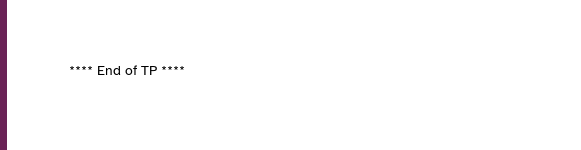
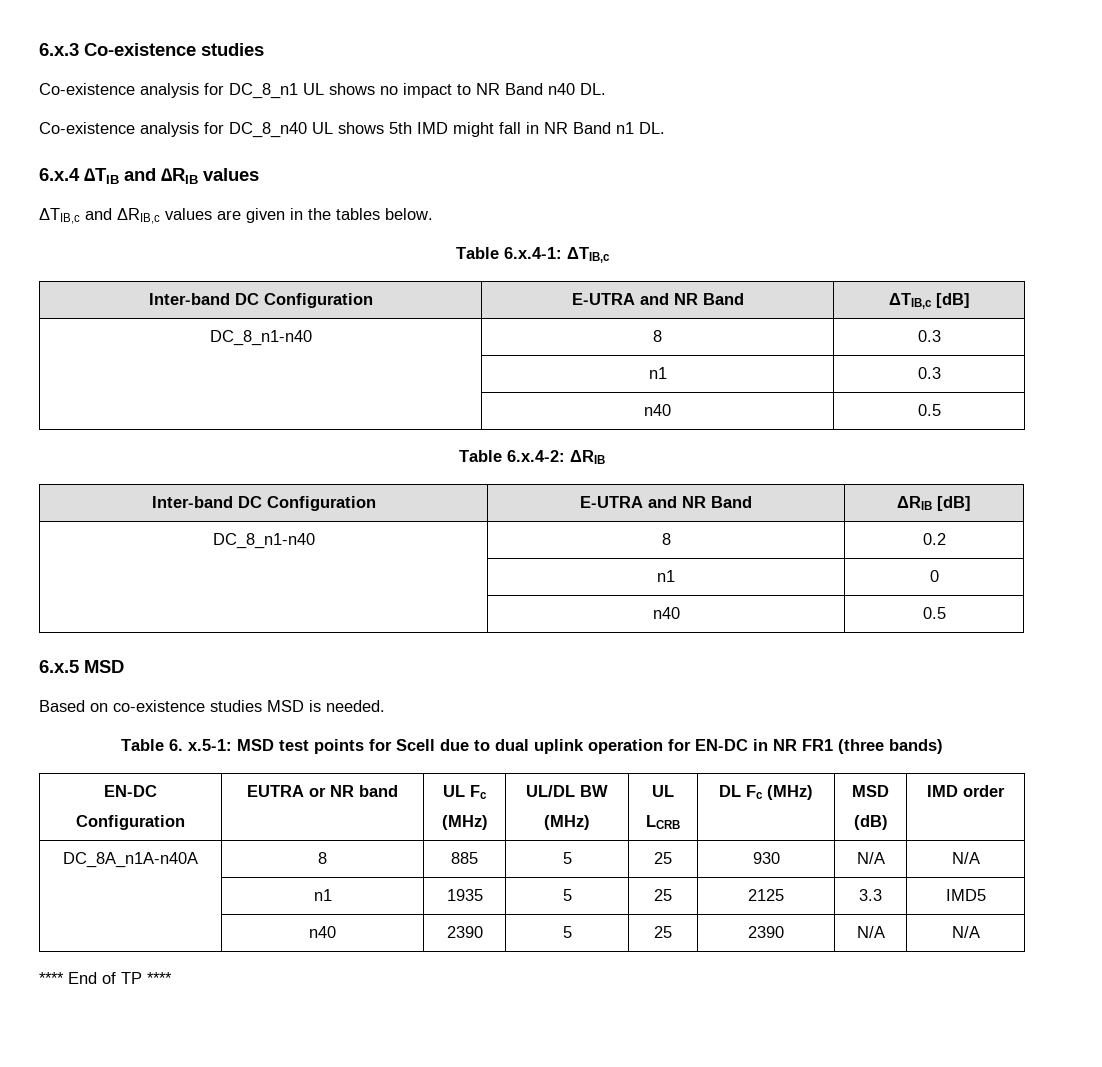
+ 6.x.3 Co-existence studies
+ Co-existence analysis for DC_8_n1 UL shows no impact to NR Band n40 DL.
+ Co-existence analysis for DC_8_n40 UL shows 5th IMD might fall in NR Band n1 DL.
+ 6.x.4 ∆TIB and ∆RIB values
+ ΔTIB,c and ΔRIB,c values are given in the tables below.
+ Table 6.x.4-1: ΔTIB,c
+ Inter-band DC Configuration | E-UTRA and NR Band | ΔTIB,c [dB]
+ DC_8_n1-n40 | 8 | 0.3
+ | n1 | 0.3
+ | n40 | 0.5
+ Table 6.x.4-2: ΔRIB
+ Inter-band DC Configuration | E-UTRA and NR Band | ΔRIB [dB]
+ DC_8_n1-n40 | 8 | 0.2
+ | n1 | 0
+ | n40 | 0.5
+ 6.x.5 MSD
+ Based on co-existence studies MSD is needed.
+ Table 6. x.5-1: MSD test points for Scell due to dual uplink operation for EN-DC in NR FR1 (three bands)
+ EN-DC
+ Configuration | EUTRA or NR band | UL Fc
+ (MHz) | UL/DL BW
+ (MHz) | UL
+ LCRB | DL Fc (MHz) | MSD
+ (dB) | IMD order
+ DC_8A_n1A-n40A | 8 | 885 | 5 | 25 | 930 | N/A | N/A
+ | n1 | 1935 | 5 | 25 | 2125 | 3.3 | IMD5
+ | n40 | 2390 | 5 | 25 | 2390 | N/A | N/A

